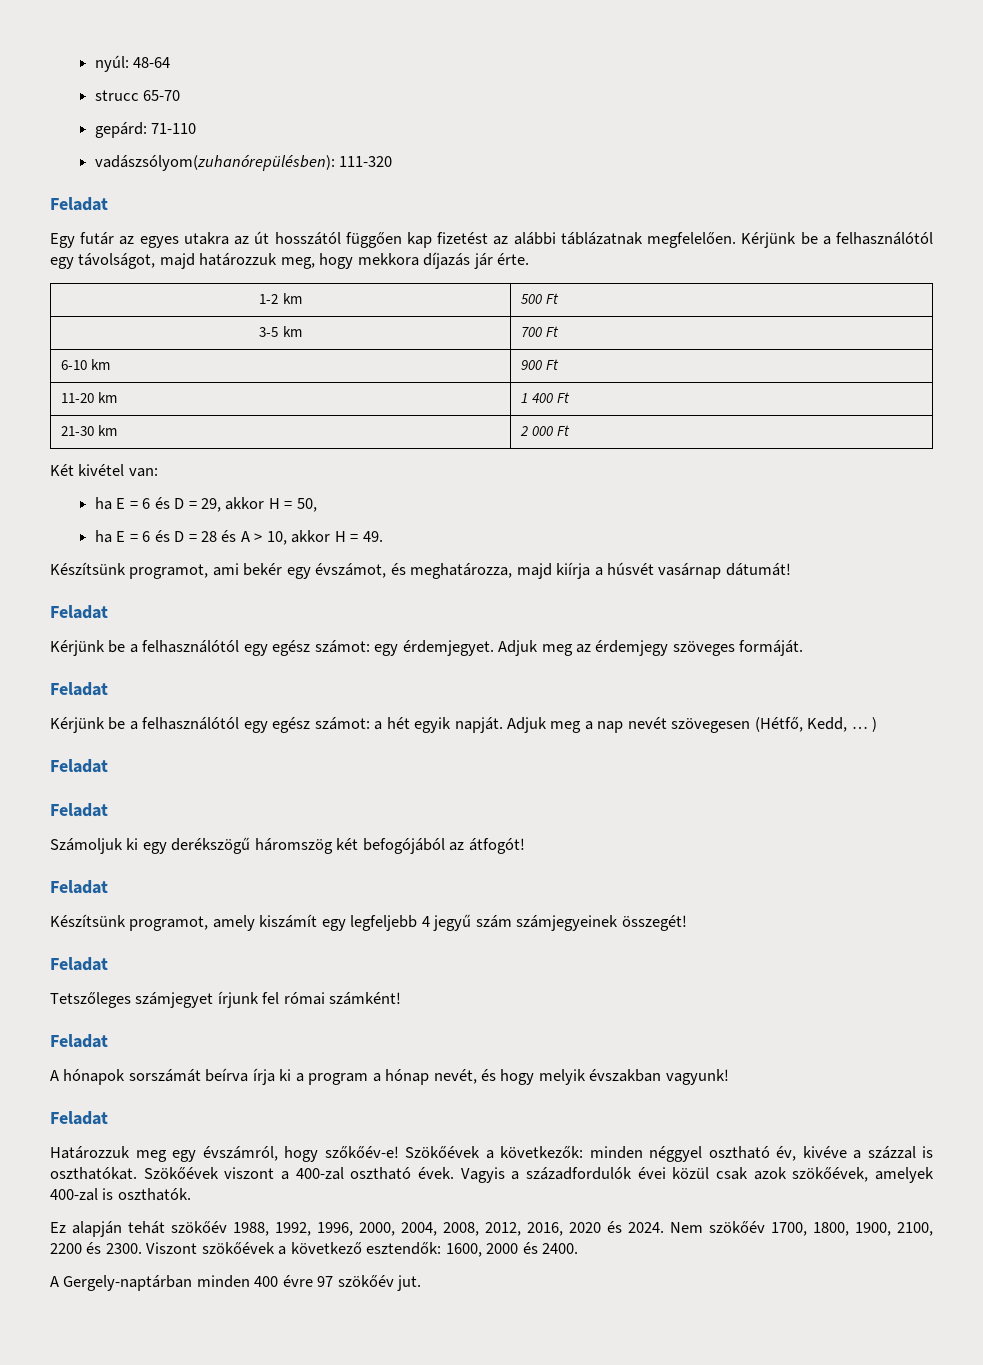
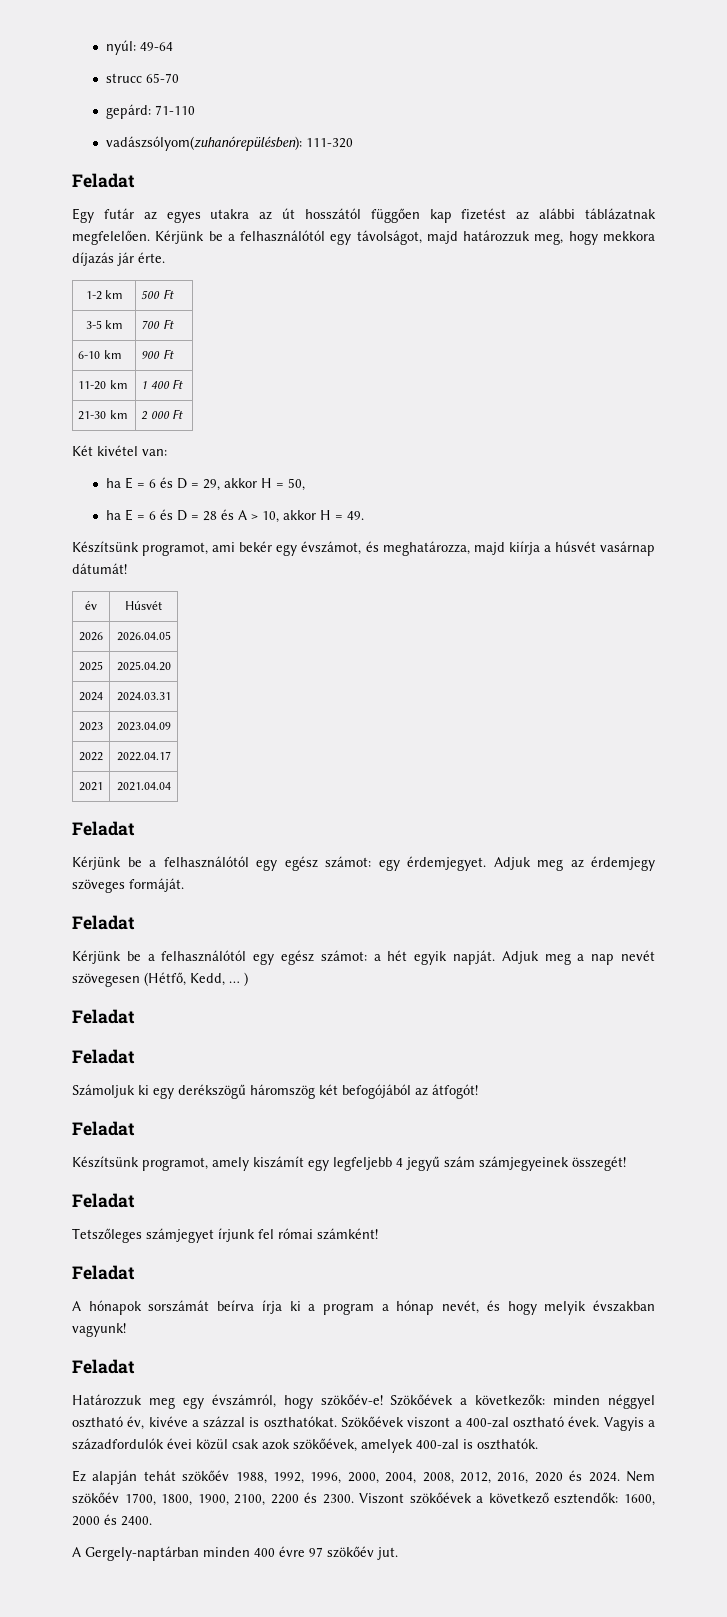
- nyúl: 48-64
+ nyúl: 49-64
+ év | Húsvét
+ 2026 | 2026.04.05
+ 2025 | 2025.04.20
+ 2024 | 2024.03.31
+ 2023 | 2023.04.09
+ 2022 | 2022.04.17
+ 2021 | 2021.04.04
- Határozzuk meg egy évszámról, hogy szőkőév-e!
+ Határozzuk meg egy évszámról, hogy szökőév-e!

